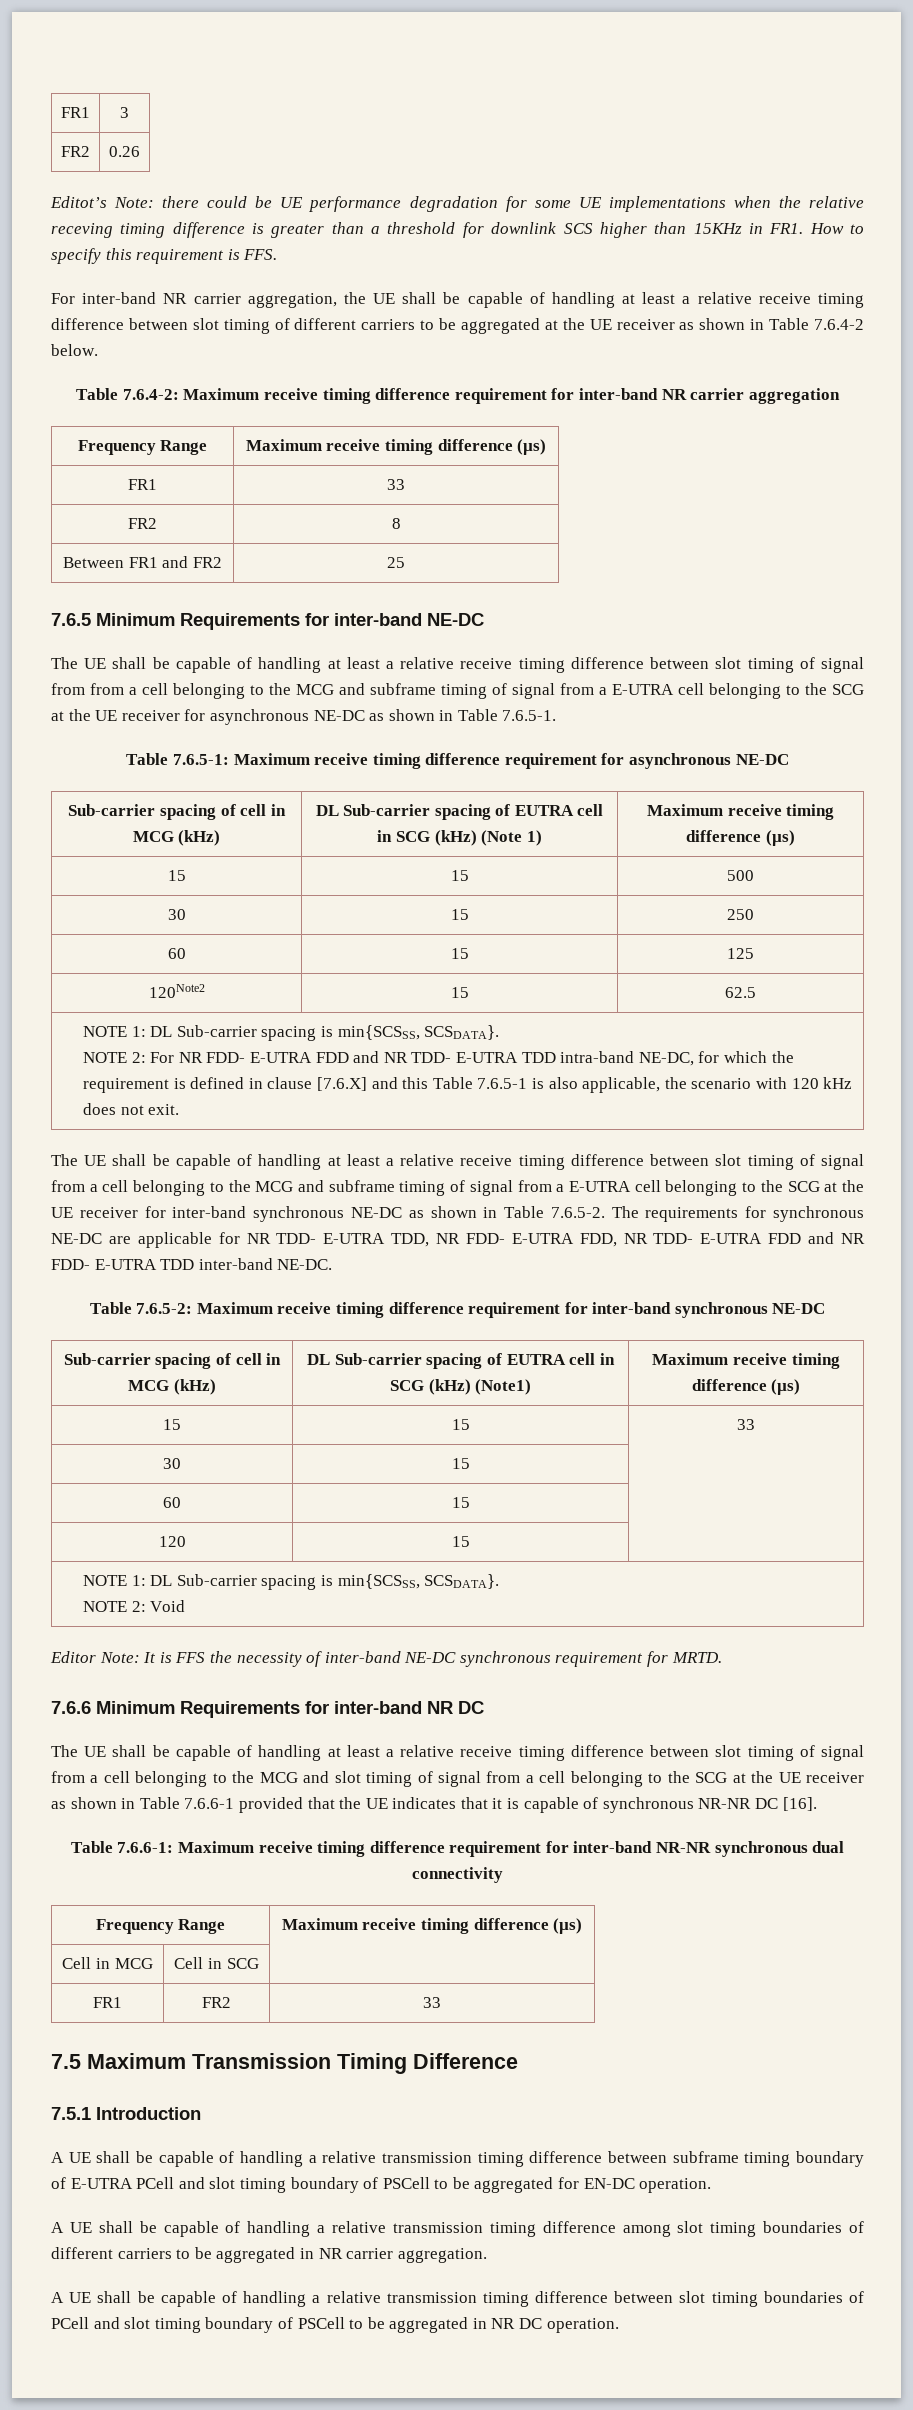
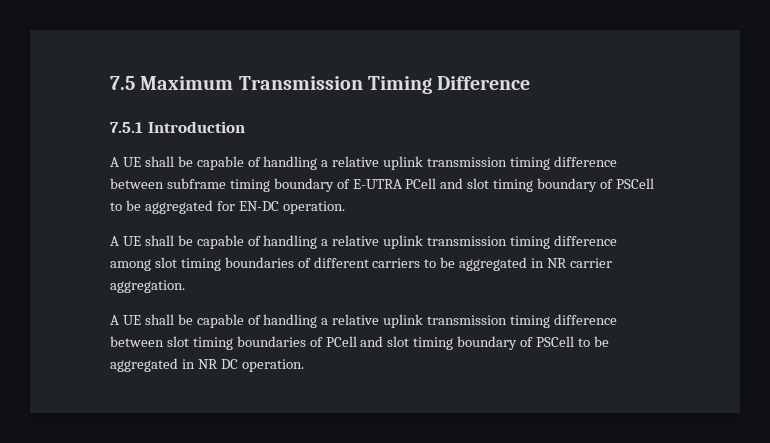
- FR1 | 3
- FR2 | 0.26
- Editot’s Note: there could be UE performance degradation for some UE implementations when the relative receving timing difference is greater than a threshold for downlink SCS higher than 15KHz in FR1. How to specify this requirement is FFS.
- For inter-band NR carrier aggregation, the UE shall be capable of handling at least a relative receive timing difference between slot timing of different carriers to be aggregated at the UE receiver as shown in Table 7.6.4-2 below.
- Table 7.6.4-2: Maximum receive timing difference requirement for inter-band NR carrier aggregation
- Frequency Range | Maximum receive timing difference (µs)
- FR1 | 33
- FR2 | 8
- Between FR1 and FR2 | 25
- 7.6.5 Minimum Requirements for inter-band NE-DC
- The UE shall be capable of handling at least a relative receive timing difference between slot timing of signal from from a cell belonging to the MCG and subframe timing of signal from a E-UTRA cell belonging to the SCG at the UE receiver for asynchronous NE-DC as shown in Table 7.6.5-1.
- Table 7.6.5-1: Maximum receive timing difference requirement for asynchronous NE-DC
- Sub-carrier spacing of cell in MCG (kHz) | DL Sub-carrier spacing of EUTRA cell in SCG (kHz) (Note 1) | Maximum receive timing difference (µs)
- 15 | 15 | 500
- 30 | 15 | 250
- 60 | 15 | 125
- 120Note2 | 15 | 62.5
- NOTE 1: DL Sub-carrier spacing is min{SCSSS, SCSDATA}.
- NOTE 2: For NR FDD- E-UTRA FDD and NR TDD- E-UTRA TDD intra-band NE-DC, for which the requirement is defined in clause [7.6.X] and this Table 7.6.5-1 is also applicable, the scenario with 120 kHz does not exit.
- The UE shall be capable of handling at least a relative receive timing difference between slot timing of signal from a cell belonging to the MCG and subframe timing of signal from a E-UTRA cell belonging to the SCG at the UE receiver for inter-band synchronous NE-DC as shown in Table 7.6.5-2. The requirements for synchronous NE-DC are applicable for NR TDD- E-UTRA TDD, NR FDD- E-UTRA FDD, NR TDD- E-UTRA FDD and NR FDD- E-UTRA TDD inter-band NE-DC.
- Table 7.6.5-2: Maximum receive timing difference requirement for inter-band synchronous NE-DC
- Sub-carrier spacing of cell in MCG (kHz) | DL Sub-carrier spacing of EUTRA cell in SCG (kHz) (Note1) | Maximum receive timing difference (µs)
- 15 | 15 | 33
- 30 | 15 |
- 60 | 15 |
- 120 | 15 |
- NOTE 1: DL Sub-carrier spacing is min{SCSSS, SCSDATA}.
- NOTE 2: Void
- Editor Note: It is FFS the necessity of inter-band NE-DC synchronous requirement for MRTD.
- 7.6.6 Minimum Requirements for inter-band NR DC
- The UE shall be capable of handling at least a relative receive timing difference between slot timing of signal from a cell belonging to the MCG and slot timing of signal from a cell belonging to the SCG at the UE receiver as shown in Table 7.6.6-1 provided that the UE indicates that it is capable of synchronous NR-NR DC [16].
- Table 7.6.6-1: Maximum receive timing difference requirement for inter-band NR-NR synchronous dual connectivity
- Frequency Range | Maximum receive timing difference (µs)
- Cell in MCG | Cell in SCG |
- FR1 | FR2 | 33
- A UE shall be capable of handling a relative transmission timing difference between subframe timing boundary of E-UTRA PCell and slot timing boundary of PSCell to be aggregated for EN-DC operation.
+ A UE shall be capable of handling a relative uplink transmission timing difference between subframe timing boundary of E-UTRA PCell and slot timing boundary of PSCell to be aggregated for EN-DC operation.
- A UE shall be capable of handling a relative transmission timing difference among slot timing boundaries of different carriers to be aggregated in NR carrier aggregation.
+ A UE shall be capable of handling a relative uplink transmission timing difference among slot timing boundaries of different carriers to be aggregated in NR carrier aggregation.
- A UE shall be capable of handling a relative transmission timing difference between slot timing boundaries of PCell and slot timing boundary of PSCell to be aggregated in NR DC operation.
+ A UE shall be capable of handling a relative uplink transmission timing difference between slot timing boundaries of PCell and slot timing boundary of PSCell to be aggregated in NR DC operation.

